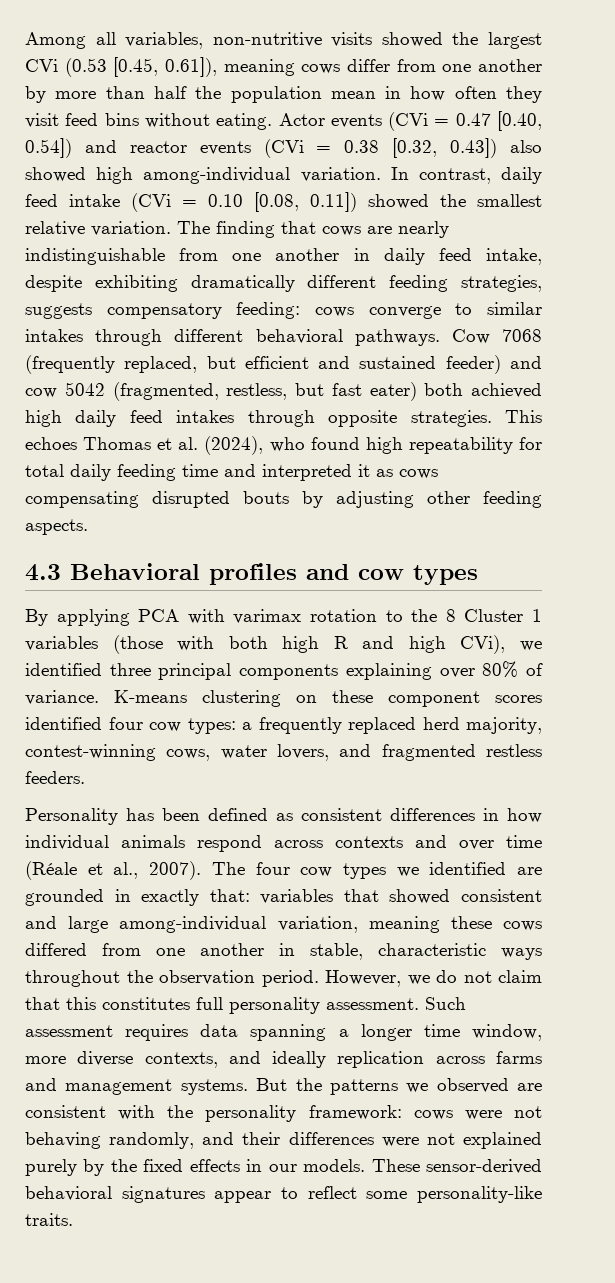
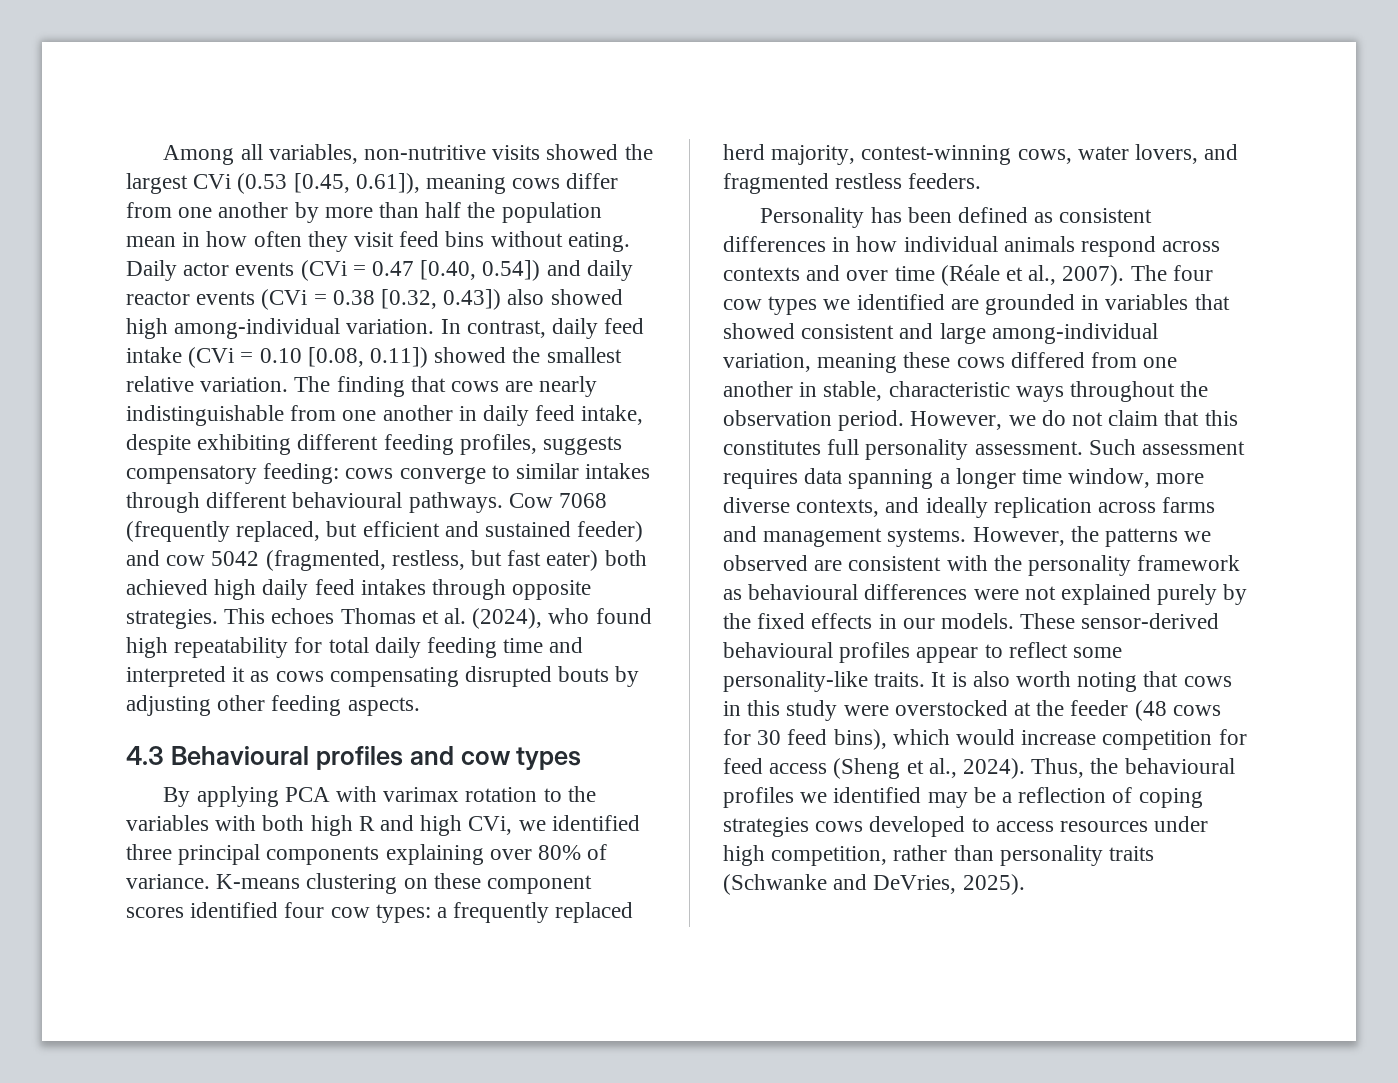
- Actor events (CVi = 0.47 [0.40, 0.54]) and reactor events (CVi = 0.38 [0.32, 0.43]) also showed high among-individual variation.
+ Daily actor events (CVi = 0.47 [0.40, 0.54]) and daily reactor events (CVi = 0.38 [0.32, 0.43]) also showed high among-individual variation.
- The finding that cows are nearly indistinguishable from one another in daily feed intake, despite exhibiting dramatically different feeding strategies, suggests compensatory feeding: cows converge to similar intakes through different behavioral pathways.
+ The finding that cows are nearly indistinguishable from one another in daily feed intake, despite exhibiting different feeding profiles, suggests compensatory feeding: cows converge to similar intakes through different behavioural pathways.
- 4.3 Behavioral profiles and cow types
+ 4.3 Behavioural profiles and cow types
- By applying PCA with varimax rotation to the 8 Cluster 1 variables (those with both high R and high CVi), we identified three principal components explaining over 80% of variance.
+ By applying PCA with varimax rotation to the variables with both high R and high CVi, we identified three principal components explaining over 80% of variance.
- The four cow types we identified are grounded in exactly that: variables that showed consistent and large among-individual variation, meaning these cows differed from one another in stable, characteristic ways throughout the observation period.
+ The four cow types we identified are grounded in variables that showed consistent and large among-individual variation, meaning these cows differed from one another in stable, characteristic ways throughout the observation period.
- But the patterns we observed are consistent with the personality framework: cows were not behaving randomly, and their differences were not explained purely by the fixed effects in our models.
+ However, the patterns we observed are consistent with the personality framework as behavioural differences were not explained purely by the fixed effects in our models.
- These sensor-derived behavioral signatures appear to reflect some personality-like traits.
+ These sensor-derived behavioural profiles appear to reflect some personality-like traits.
+ It is also worth noting that cows in this study were overstocked at the feeder (48 cows for 30 feed bins), which would increase competition for feed access (Sheng et al., 2024). Thus, the behavioural profiles we identified may be a reflection of coping strategies cows developed to access resources under high competition, rather than personality traits (Schwanke and DeVries, 2025).

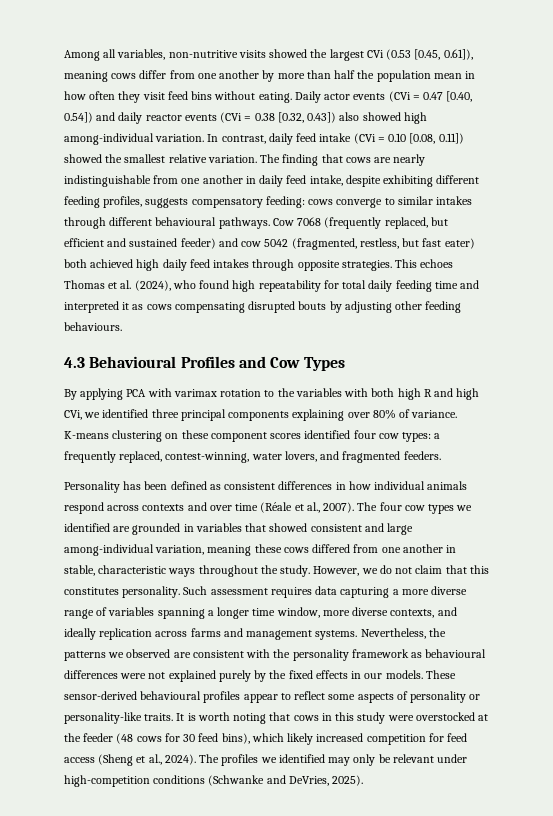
- This echoes Thomas et al. (2024), who found high repeatability for total daily feeding time and interpreted it as cows compensating disrupted bouts by adjusting other feeding aspects.
+ This echoes Thomas et al. (2024), who found high repeatability for total daily feeding time and interpreted it as cows compensating disrupted bouts by adjusting other feeding behaviours.
- 4.3 Behavioural profiles and cow types
+ 4.3 Behavioural Profiles and Cow Types
- K-means clustering on these component scores identified four cow types: a frequently replaced herd majority, contest-winning cows, water lovers, and fragmented restless feeders.
+ K-means clustering on these component scores identified four cow types: a frequently replaced, contest-winning, water lovers, and fragmented feeders.
- The four cow types we identified are grounded in variables that showed consistent and large among-individual variation, meaning these cows differed from one another in stable, characteristic ways throughout the observation period.
+ The four cow types we identified are grounded in variables that showed consistent and large among-individual variation, meaning these cows differed from one another in stable, characteristic ways throughout the study.
- However, we do not claim that this constitutes full personality assessment.
+ However, we do not claim that this constitutes personality.
- Such assessment requires data spanning a longer time window, more diverse contexts, and ideally replication across farms and management systems.
+ Such assessment requires data capturing a more diverse range of variables spanning a longer time window, more diverse contexts, and ideally replication across farms and management systems.
- However, the patterns we observed are consistent with the personality framework as behavioural differences were not explained purely by the fixed effects in our models.
+ Nevertheless, the patterns we observed are consistent with the personality framework as behavioural differences were not explained purely by the fixed effects in our models.
- These sensor-derived behavioural profiles appear to reflect some personality-like traits.
+ These sensor-derived behavioural profiles appear to reflect some aspects of personality or personality-like traits.
- It is also worth noting that cows in this study were overstocked at the feeder (48 cows for 30 feed bins), which would increase competition for feed access (Sheng et al., 2024).
+ It is worth noting that cows in this study were overstocked at the feeder (48 cows for 30 feed bins), which likely increased competition for feed access (Sheng et al., 2024).
- Thus, the behavioural profiles we identified may be a reflection of coping strategies cows developed to access resources under high competition, rather than personality traits (Schwanke and DeVries, 2025).
+ The profiles we identified may only be relevant under high-competition conditions (Schwanke and DeVries, 2025).

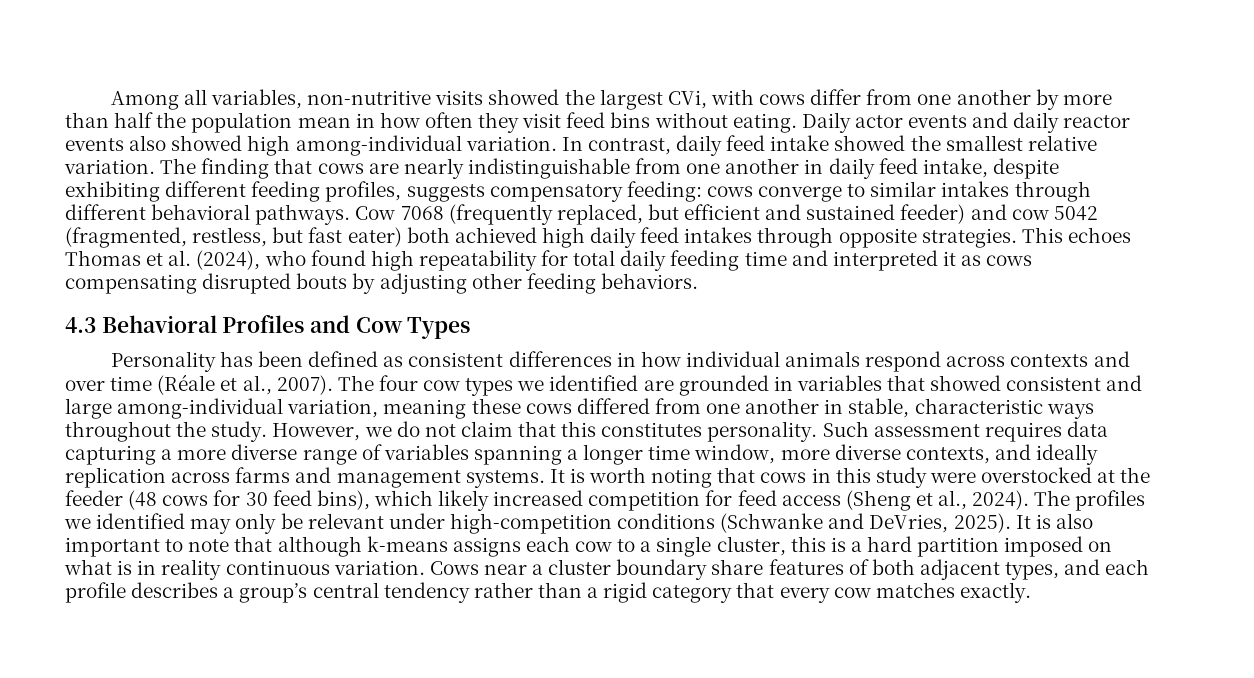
- Among all variables, non-nutritive visits showed the largest CVi (0.53 [0.45, 0.61]), meaning cows differ from one another by more than half the population mean in how often they visit feed bins without eating.
+ Among all variables, non-nutritive visits showed the largest CVi, with cows differ from one another by more than half the population mean in how often they visit feed bins without eating.
- Daily actor events (CVi = 0.47 [0.40, 0.54]) and daily reactor events (CVi = 0.38 [0.32, 0.43]) also showed high among-individual variation.
+ Daily actor events and daily reactor events also showed high among-individual variation.
- In contrast, daily feed intake (CVi = 0.10 [0.08, 0.11]) showed the smallest relative variation.
+ In contrast, daily feed intake showed the smallest relative variation.
- The finding that cows are nearly indistinguishable from one another in daily feed intake, despite exhibiting different feeding profiles, suggests compensatory feeding: cows converge to similar intakes through different behavioural pathways.
+ The finding that cows are nearly indistinguishable from one another in daily feed intake, despite exhibiting different feeding profiles, suggests compensatory feeding: cows converge to similar intakes through different behavioral pathways.
- This echoes Thomas et al. (2024), who found high repeatability for total daily feeding time and interpreted it as cows compensating disrupted bouts by adjusting other feeding behaviours.
+ This echoes Thomas et al. (2024), who found high repeatability for total daily feeding time and interpreted it as cows compensating disrupted bouts by adjusting other feeding behaviors.
- 4.3 Behavioural Profiles and Cow Types
+ 4.3 Behavioral Profiles and Cow Types
- By applying PCA with varimax rotation to the variables with both high R and high CVi, we identified three principal components explaining over 80% of variance. K-means clustering on these component scores identified four cow types: a frequently replaced, contest-winning, water lovers, and fragmented feeders.
- Nevertheless, the patterns we observed are consistent with the personality framework as behavioural differences were not explained purely by the fixed effects in our models. These sensor-derived behavioural profiles appear to reflect some aspects of personality or personality-like traits.
+ It is also important to note that although k-means assigns each cow to a single cluster, this is a hard partition imposed on what is in reality continuous variation. Cows near a cluster boundary share features of both adjacent types, and each profile describes a group’s central tendency rather than a rigid category that every cow matches exactly.

